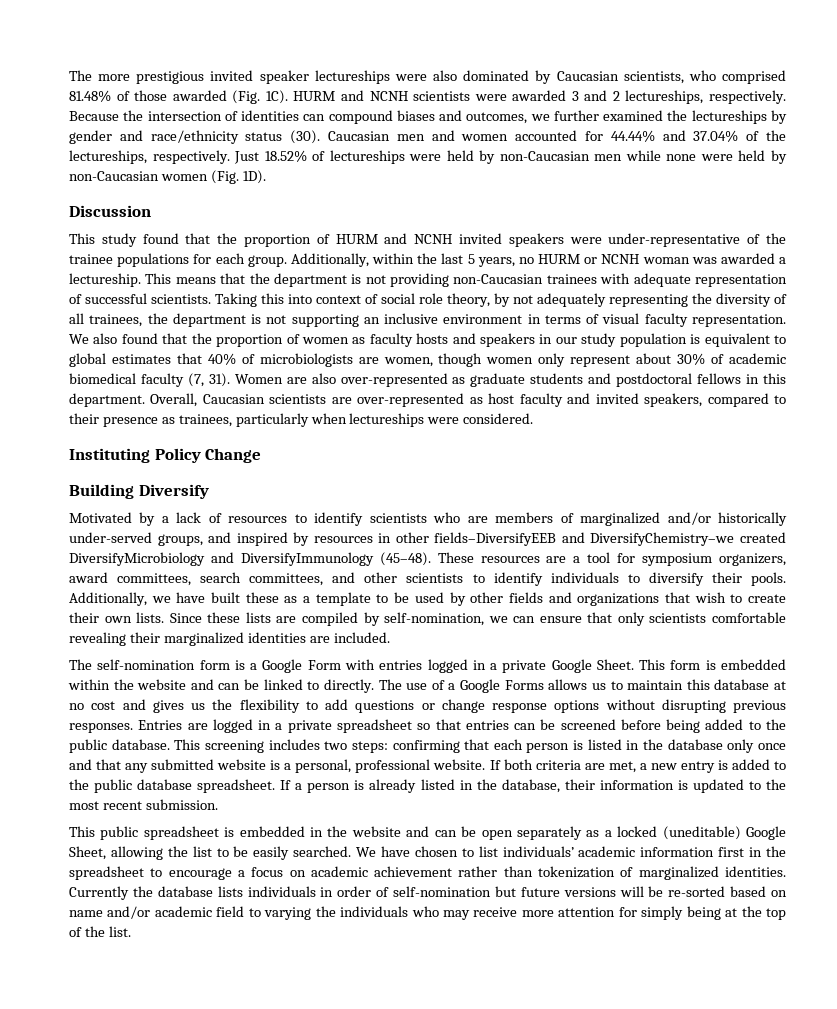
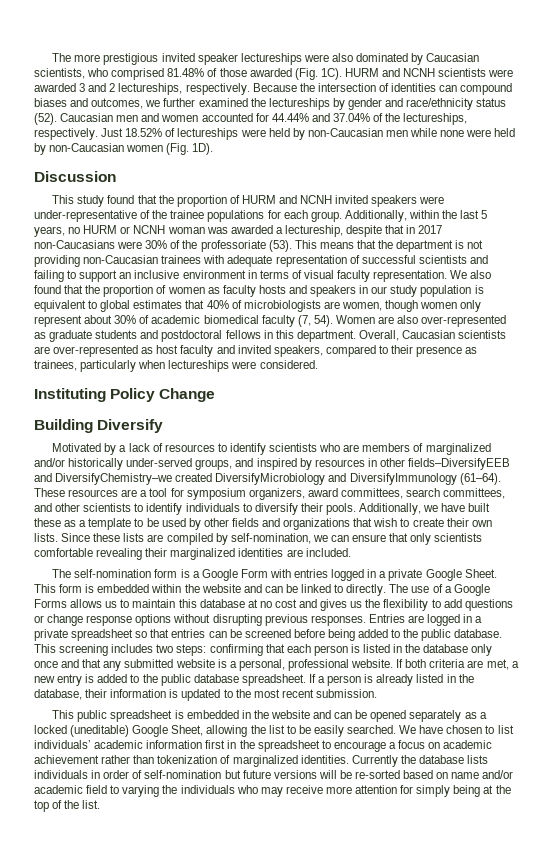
- Because the intersection of identities can compound biases and outcomes, we further examined the lectureships by gender and race/ethnicity status (30).
+ Because the intersection of identities can compound biases and outcomes, we further examined the lectureships by gender and race/ethnicity status (52).
- Additionally, within the last 5 years, no HURM or NCNH woman was awarded a lectureship.
+ Additionally, within the last 5 years, no HURM or NCNH woman was awarded a lectureship, despite that in 2017 non-Caucasians were 30% of the professoriate (53).
- This means that the department is not providing non-Caucasian trainees with adequate representation of successful scientists. Taking this into context of social role theory, by not adequately representing the diversity of all trainees, the department is not supporting an inclusive environment in terms of visual faculty representation.
+ This means that the department is not providing non-Caucasian trainees with adequate representation of successful scientists and failing to support an inclusive environment in terms of visual faculty representation.
- We also found that the proportion of women as faculty hosts and speakers in our study population is equivalent to global estimates that 40% of microbiologists are women, though women only represent about 30% of academic biomedical faculty (7, 31).
+ We also found that the proportion of women as faculty hosts and speakers in our study population is equivalent to global estimates that 40% of microbiologists are women, though women only represent about 30% of academic biomedical faculty (7, 54).
- Motivated by a lack of resources to identify scientists who are members of marginalized and/or historically under-served groups, and inspired by resources in other fields–DiversifyEEB and DiversifyChemistry–we created DiversifyMicrobiology and DiversifyImmunology (45–48).
+ Motivated by a lack of resources to identify scientists who are members of marginalized and/or historically under-served groups, and inspired by resources in other fields–DiversifyEEB and DiversifyChemistry–we created DiversifyMicrobiology and DiversifyImmunology (61–64).
- This public spreadsheet is embedded in the website and can be open separately as a locked (uneditable) Google Sheet, allowing the list to be easily searched.
+ This public spreadsheet is embedded in the website and can be opened separately as a locked (uneditable) Google Sheet, allowing the list to be easily searched.

